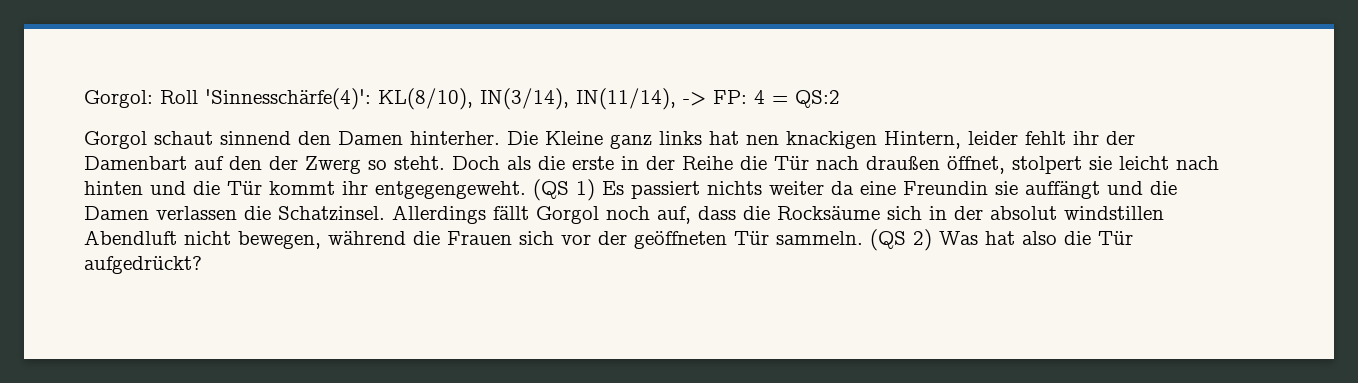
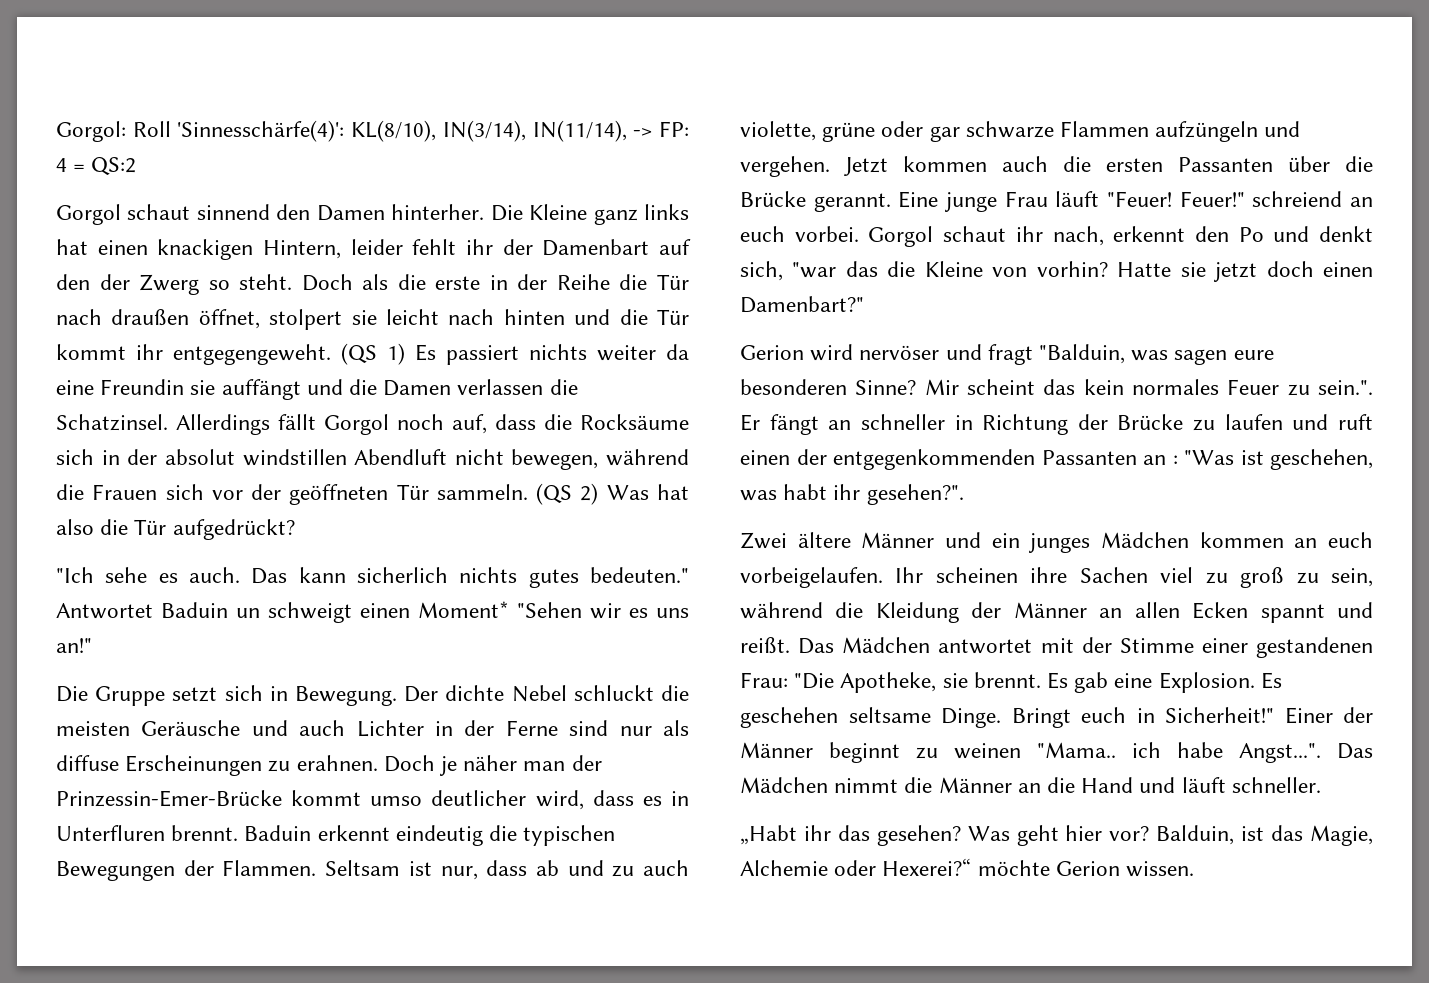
- Die Kleine ganz links hat nen knackigen Hintern, leider fehlt ihr der Damenbart auf den der Zwerg so steht.
+ Die Kleine ganz links hat einen knackigen Hintern, leider fehlt ihr der Damenbart auf den der Zwerg so steht.
+ "Ich sehe es auch. Das kann sicherlich nichts gutes bedeuten." Antwortet Baduin un schweigt einen Moment* "Sehen wir es uns an!"
+ Die Gruppe setzt sich in Bewegung. Der dichte Nebel schluckt die meisten Geräusche und auch Lichter in der Ferne sind nur als diffuse Erscheinungen zu erahnen. Doch je näher man der Prinzessin-Emer-Brücke kommt umso deutlicher wird, dass es in Unterfluren brennt. Baduin erkennt eindeutig die typischen Bewegungen der Flammen. Seltsam ist nur, dass ab und zu auch violette, grüne oder gar schwarze Flammen aufzüngeln und vergehen. Jetzt kommen auch die ersten Passanten über die Brücke gerannt. Eine junge Frau läuft "Feuer! Feuer!" schreiend an euch vorbei. Gorgol schaut ihr nach, erkennt den Po und denkt sich, "war das die Kleine von vorhin? Hatte sie jetzt doch einen Damenbart?"
+ Gerion wird nervöser und fragt "Balduin, was sagen eure besonderen Sinne? Mir scheint das kein normales Feuer zu sein.". Er fängt an schneller in Richtung der Brücke zu laufen und ruft einen der entgegenkommenden Passanten an : "Was ist geschehen, was habt ihr gesehen?".
+ Zwei ältere Männer und ein junges Mädchen kommen an euch vorbeigelaufen. Ihr scheinen ihre Sachen viel zu groß zu sein, während die Kleidung der Männer an allen Ecken spannt und reißt. Das Mädchen antwortet mit der Stimme einer gestandenen Frau: "Die Apotheke, sie brennt. Es gab eine Explosion. Es geschehen seltsame Dinge. Bringt euch in Sicherheit!" Einer der Männer beginnt zu weinen "Mama.. ich habe Angst...". Das Mädchen nimmt die Männer an die Hand und läuft schneller.
+ „Habt ihr das gesehen? Was geht hier vor? Balduin, ist das Magie, Alchemie oder Hexerei?“ möchte Gerion wissen.

